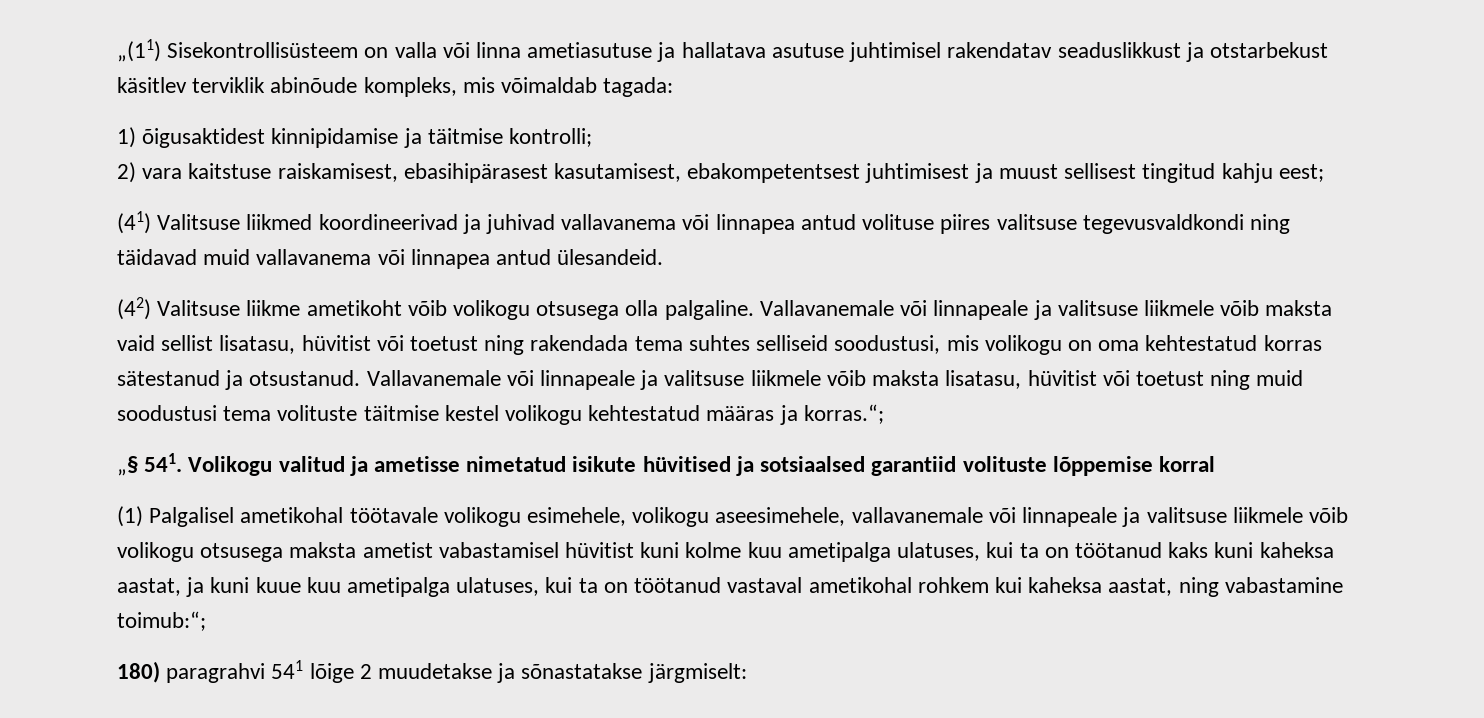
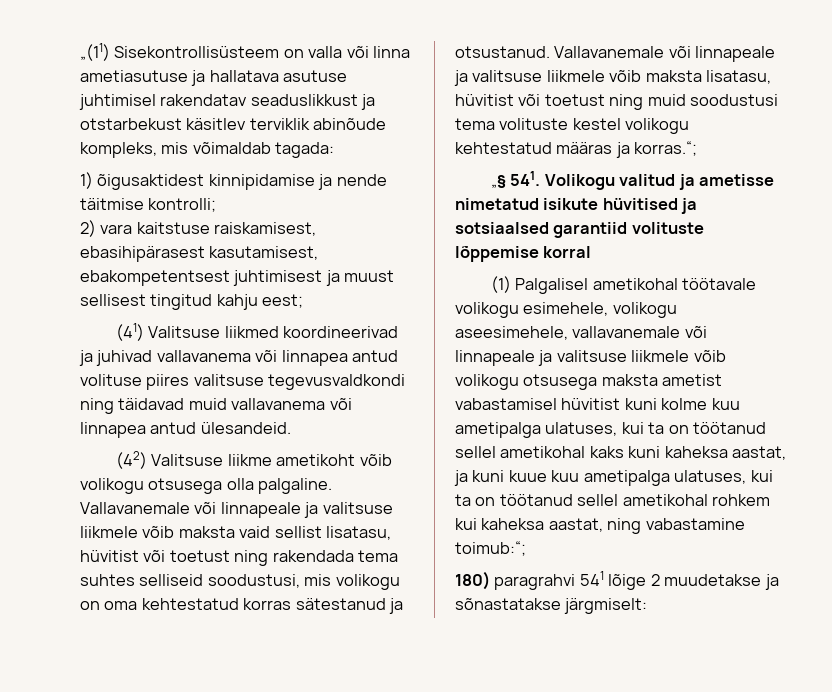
- 1) õigusaktidest kinnipidamise ja täitmise kontrolli;
+ 1) õigusaktidest kinnipidamise ja nende täitmise kontrolli;
- Vallavanemale või linnapeale ja valitsuse liikmele võib maksta lisatasu, hüvitist või toetust ning muid soodustusi tema volituste täitmise kestel volikogu kehtestatud määras ja korras.“;
+ Vallavanemale või linnapeale ja valitsuse liikmele võib maksta lisatasu, hüvitist või toetust ning muid soodustusi tema volituste kestel volikogu kehtestatud määras ja korras.“;
- (1) Palgalisel ametikohal töötavale volikogu esimehele, volikogu aseesimehele, vallavanemale või linnapeale ja valitsuse liikmele võib volikogu otsusega maksta ametist vabastamisel hüvitist kuni kolme kuu ametipalga ulatuses, kui ta on töötanud kaks kuni kaheksa aastat, ja kuni kuue kuu ametipalga ulatuses, kui ta on töötanud vastaval ametikohal rohkem kui kaheksa aastat, ning vabastamine toimub:“;
+ (1) Palgalisel ametikohal töötavale volikogu esimehele, volikogu aseesimehele, vallavanemale või linnapeale ja valitsuse liikmele võib volikogu otsusega maksta ametist vabastamisel hüvitist kuni kolme kuu ametipalga ulatuses, kui ta on töötanud sellel ametikohal kaks kuni kaheksa aastat, ja kuni kuue kuu ametipalga ulatuses, kui ta on töötanud sellel ametikohal rohkem kui kaheksa aastat, ning vabastamine toimub:“;

